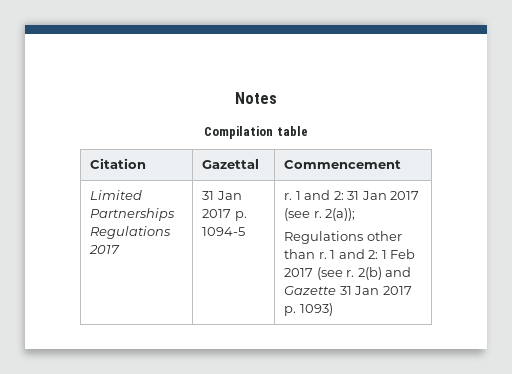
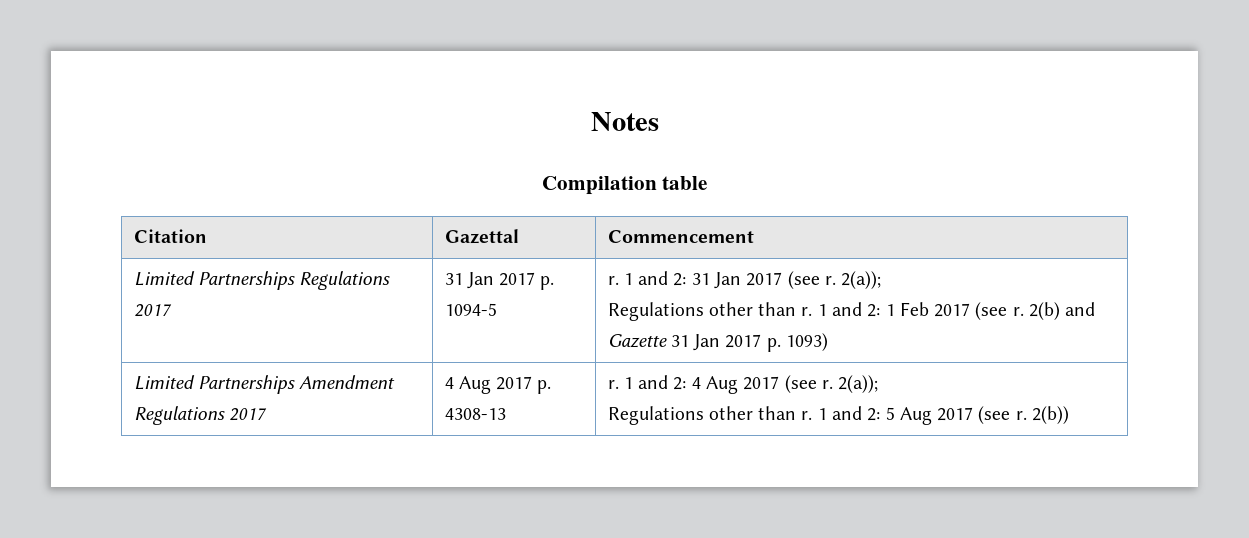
+ Limited Partnerships Amendment Regulations 2017 | 4 Aug 2017 p. 4308-13 | r. 1 and 2: 4 Aug 2017 (see r. 2(a));
+ Regulations other than r. 1 and 2: 5 Aug 2017 (see r. 2(b))

